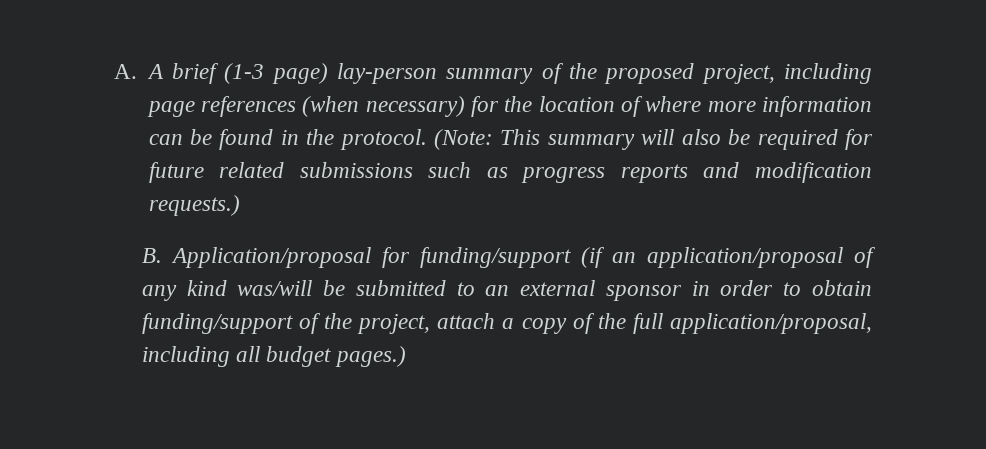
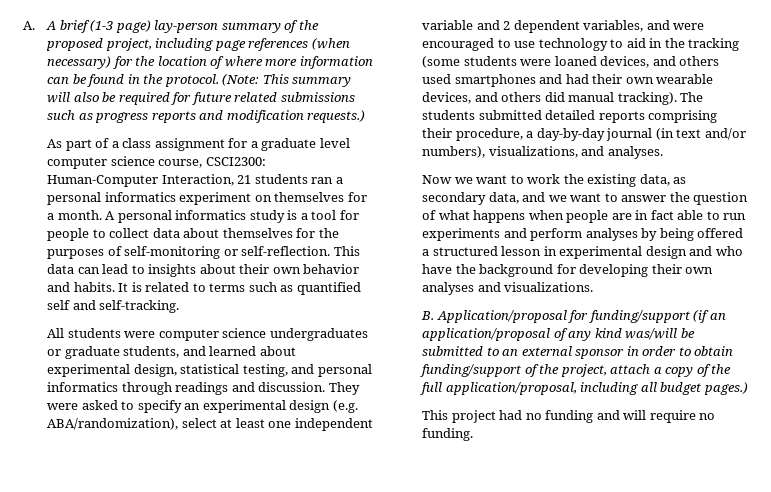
+ As part of a class assignment for a graduate level computer science course, CSCI2300: Human-Computer Interaction, 21 students ran a personal informatics experiment on themselves for a month. A personal informatics study is a tool for people to collect data about themselves for the purposes of self-monitoring or self-reflection. This data can lead to insights about their own behavior and habits. It is related to terms such as quantified self and self-tracking.
+ All students were computer science undergraduates or graduate students, and learned about experimental design, statistical testing, and personal informatics through readings and discussion. They were asked to specify an experimental design (e.g. ABA/randomization), select at least one independent variable and 2 dependent variables, and were encouraged to use technology to aid in the tracking (some students were loaned devices, and others used smartphones and had their own wearable devices, and others did manual tracking). The students submitted detailed reports comprising their procedure, a day-by-day journal (in text and/or numbers), visualizations, and analyses.
+ Now we want to work the existing data, as secondary data, and we want to answer the question of what happens when people are in fact able to run experiments and perform analyses by being offered a structured lesson in experimental design and who have the background for developing their own analyses and visualizations.
+ This project had no funding and will require no funding.

